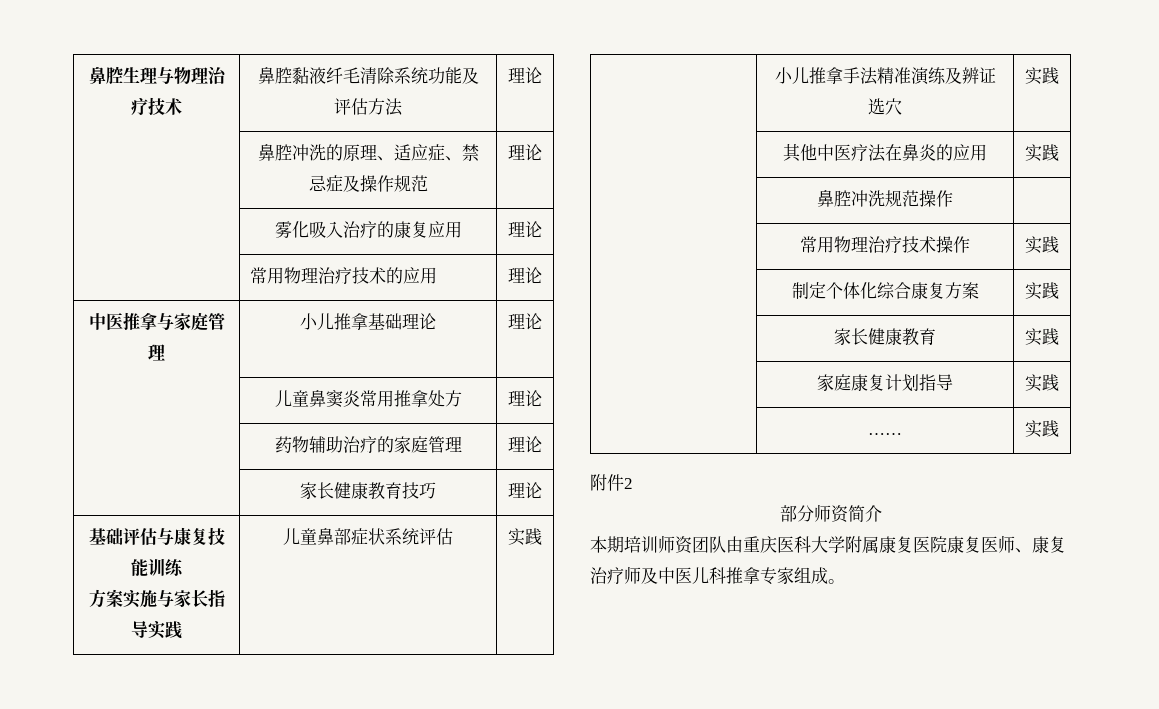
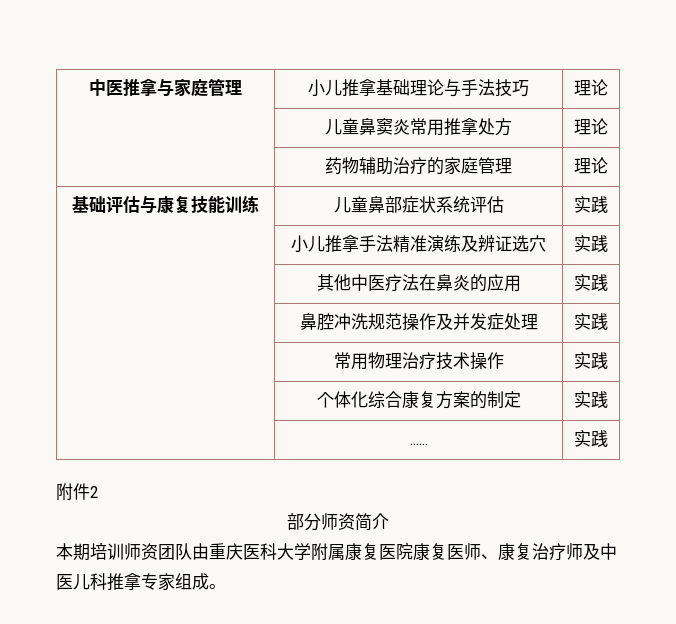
- 鼻腔生理与物理治疗技术 | 鼻腔黏液纤毛清除系统功能及评估方法 | 理论
- | 鼻腔冲洗的原理、适应症、禁忌症及操作规范 | 理论
- | 雾化吸入治疗的康复应用 | 理论
- | 常用物理治疗技术的应用 | 理论
- 中医推拿与家庭管理 | 小儿推拿基础理论 | 理论
+ 中医推拿与家庭管理 | 小儿推拿基础理论与手法技巧 | 理论
- | 家长健康教育技巧 | 理论
- 基础评估与康复技能训练
- 方案实施与家长指导实践 | 儿童鼻部症状系统评估 | 实践
+ 基础评估与康复技能训练 | 儿童鼻部症状系统评估 | 实践
- | 鼻腔冲洗规范操作 |
+ | 鼻腔冲洗规范操作及并发症处理 | 实践
- | 制定个体化综合康复方案 | 实践
- | 家长健康教育 | 实践
- | 家庭康复计划指导 | 实践
+ | 个体化综合康复方案的制定 | 实践

